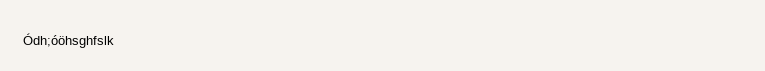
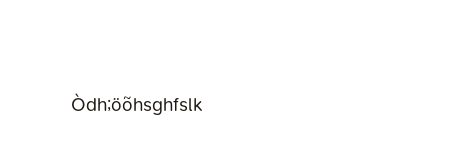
- Ódh;óöhsghfslk
+ Òdh;öõhsghfslk

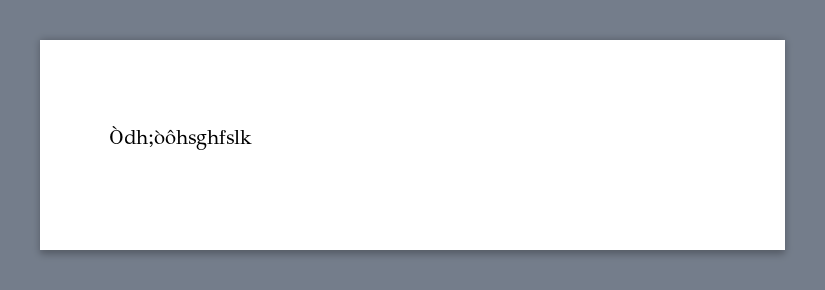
- Òdh;öõhsghfslk
+ Òdh;òôhsghfslk

